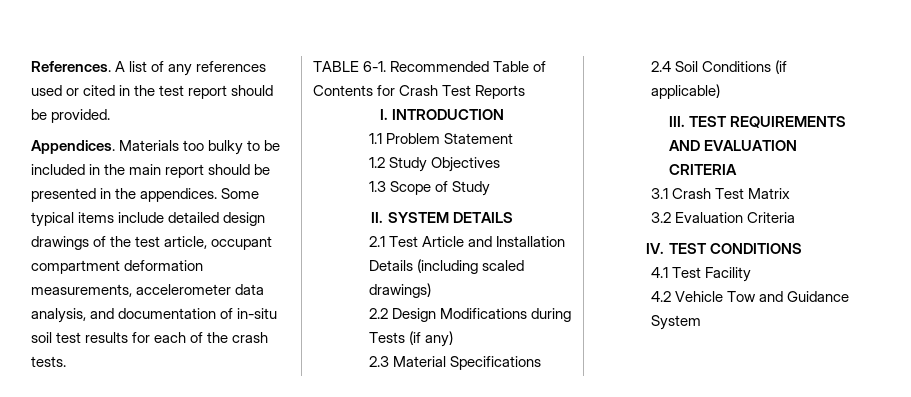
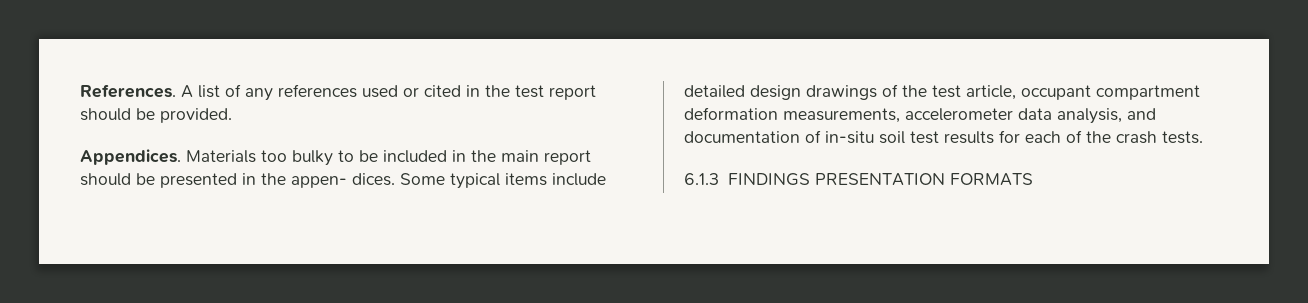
- Materials too bulky to be included in the main report should be presented in the appendices.
+ Materials too bulky to be included in the main report should be presented in the appen- dices.
- TABLE 6-1. Recommended Table of Contents for Crash Test Reports
- I. INTRODUCTION
- 1.1 Problem Statement
- 1.2 Study Objectives
- 1.3 Scope of Study
- II. SYSTEM DETAILS
- 2.1 Test Article and Installation Details (including scaled drawings)
- 2.2 Design Modifications during Tests (if any)
- 2.3 Material Specifications
- 2.4 Soil Conditions (if applicable)
- III. TEST REQUIREMENTS AND EVALUATION CRITERIA
- 3.1 Crash Test Matrix
- 3.2 Evaluation Criteria
- IV. TEST CONDITIONS
- 4.1 Test Facility
- 4.2 Vehicle Tow and Guidance System
+ 6.1.3 FINDINGS PRESENTATION FORMATS

